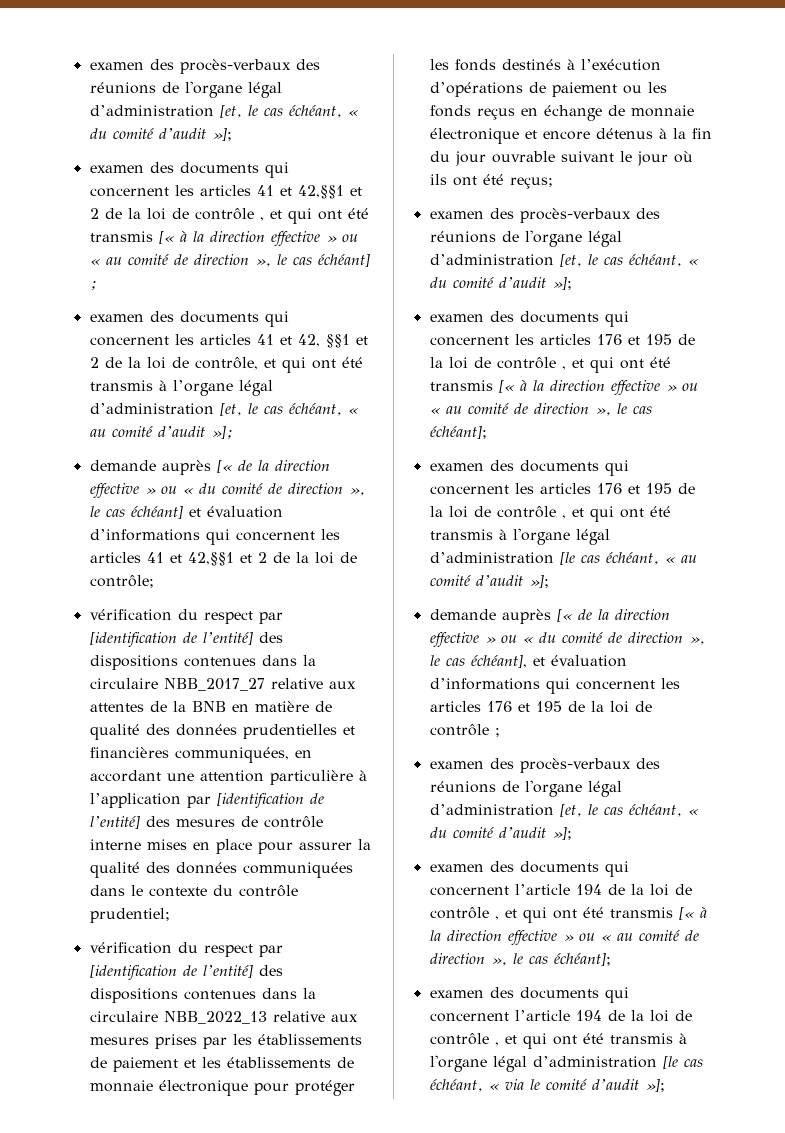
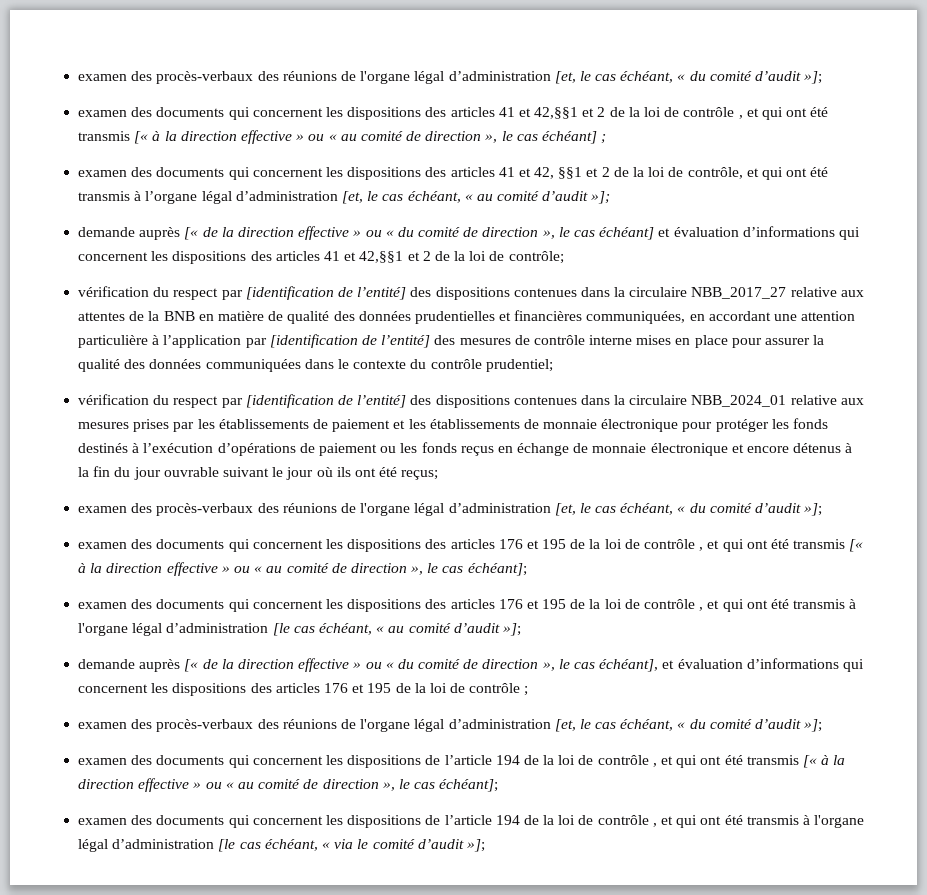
- examen des documents qui concernent les articles 41 et 42,§§1 et 2 de la loi de contrôle , et qui ont été transmis [« à la direction effective » ou « au comité de direction », le cas échéant] ;
+ examen des documents qui concernent les dispositions des articles 41 et 42,§§1 et 2 de la loi de contrôle , et qui ont été transmis [« à la direction effective » ou « au comité de direction », le cas échéant] ;
- examen des documents qui concernent les articles 41 et 42, §§1 et 2 de la loi de contrôle, et qui ont été transmis à l’organe légal d’administration [et, le cas échéant, « au comité d’audit »];
+ examen des documents qui concernent les dispositions des articles 41 et 42, §§1 et 2 de la loi de contrôle, et qui ont été transmis à l’organe légal d’administration [et, le cas échéant, « au comité d’audit »];
- demande auprès [« de la direction effective » ou « du comité de direction », le cas échéant] et évaluation d’informations qui concernent les articles 41 et 42,§§1 et 2 de la loi de contrôle;
+ demande auprès [« de la direction effective » ou « du comité de direction », le cas échéant] et évaluation d’informations qui concernent les dispositions des articles 41 et 42,§§1 et 2 de la loi de contrôle;
- vérification du respect par [identification de l’entité] des dispositions contenues dans la circulaire NBB_2022_13 relative aux mesures prises par les établissements de paiement et les établissements de monnaie électronique pour protéger les fonds destinés à l’exécution d’opérations de paiement ou les fonds reçus en échange de monnaie électronique et encore détenus à la fin du jour ouvrable suivant le jour où ils ont été reçus;
+ vérification du respect par [identification de l’entité] des dispositions contenues dans la circulaire NBB_2024_01 relative aux mesures prises par les établissements de paiement et les établissements de monnaie électronique pour protéger les fonds destinés à l’exécution d’opérations de paiement ou les fonds reçus en échange de monnaie électronique et encore détenus à la fin du jour ouvrable suivant le jour où ils ont été reçus;
- examen des documents qui concernent les articles 176 et 195 de la loi de contrôle , et qui ont été transmis [« à la direction effective » ou « au comité de direction », le cas échéant];
+ examen des documents qui concernent les dispositions des articles 176 et 195 de la loi de contrôle , et qui ont été transmis [« à la direction effective » ou « au comité de direction », le cas échéant];
- examen des documents qui concernent les articles 176 et 195 de la loi de contrôle , et qui ont été transmis à l'organe légal d’administration [le cas échéant, « au comité d’audit »];
+ examen des documents qui concernent les dispositions des articles 176 et 195 de la loi de contrôle , et qui ont été transmis à l'organe légal d’administration [le cas échéant, « au comité d’audit »];
- demande auprès [« de la direction effective » ou « du comité de direction », le cas échéant], et évaluation d’informations qui concernent les articles 176 et 195 de la loi de contrôle ;
+ demande auprès [« de la direction effective » ou « du comité de direction », le cas échéant], et évaluation d’informations qui concernent les dispositions des articles 176 et 195 de la loi de contrôle ;
- examen des documents qui concernent l’article 194 de la loi de contrôle , et qui ont été transmis [« à la direction effective » ou « au comité de direction », le cas échéant];
+ examen des documents qui concernent les dispositions de l’article 194 de la loi de contrôle , et qui ont été transmis [« à la direction effective » ou « au comité de direction », le cas échéant];
- examen des documents qui concernent l’article 194 de la loi de contrôle , et qui ont été transmis à l'organe légal d’administration [le cas échéant, « via le comité d’audit »];
+ examen des documents qui concernent les dispositions de l’article 194 de la loi de contrôle , et qui ont été transmis à l'organe légal d’administration [le cas échéant, « via le comité d’audit »];

